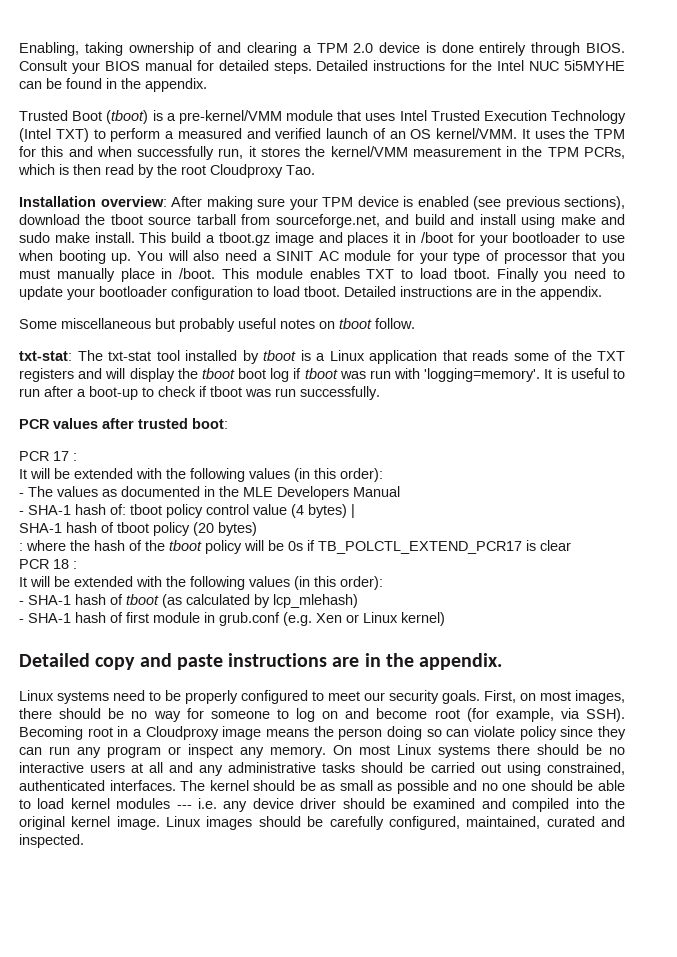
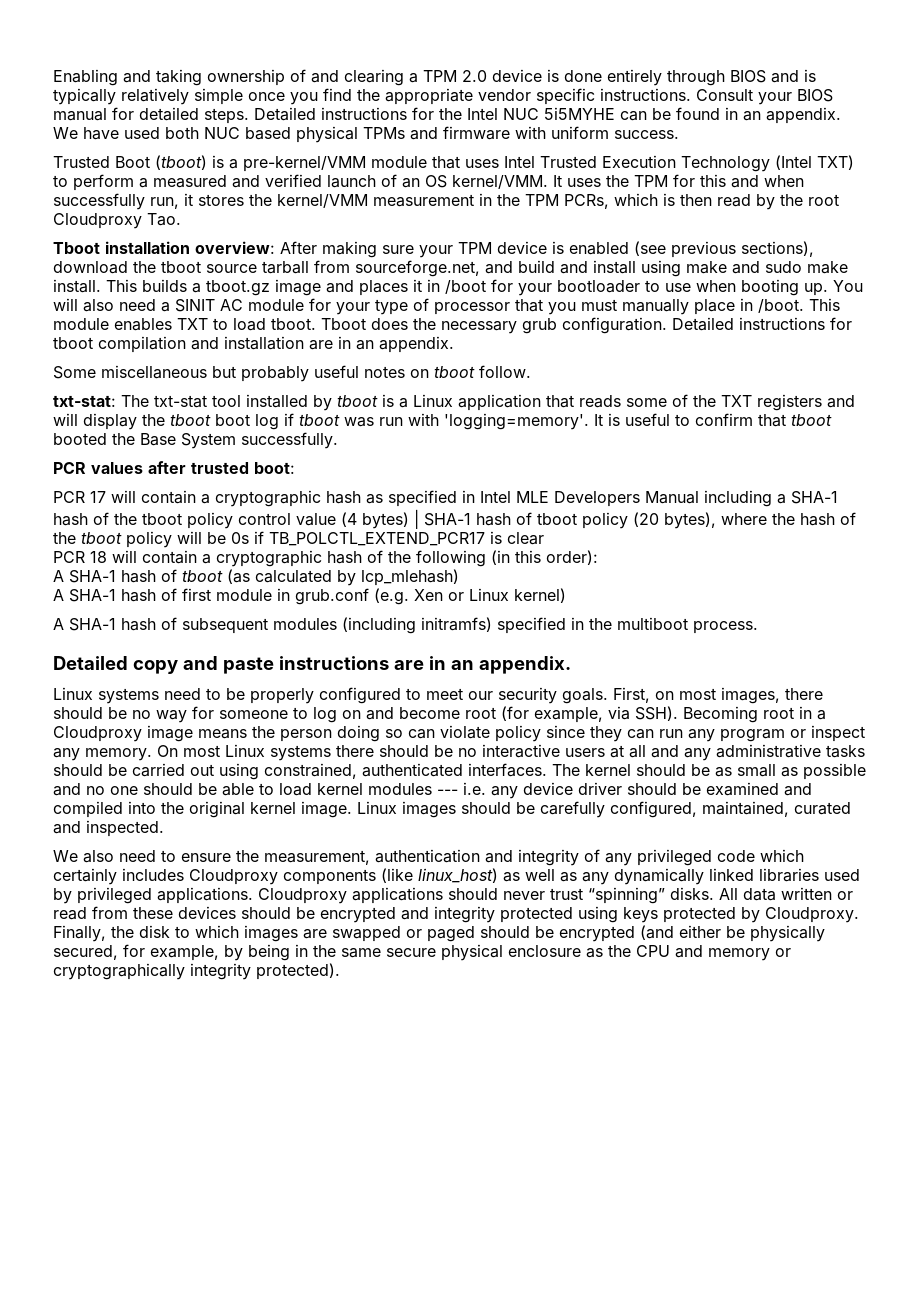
- Enabling, taking ownership of and clearing a TPM 2.0 device is done entirely through BIOS.
+ Enabling and taking ownership of and clearing a TPM 2.0 device is done entirely through BIOS and is typically relatively simple once you find the appropriate vendor specific instructions.
- Detailed instructions for the Intel NUC 5i5MYHE can be found in the appendix.
+ Detailed instructions for the Intel NUC 5i5MYHE can be found in an appendix. We have used both NUC based physical TPMs and firmware with uniform success.
- Installation overview: After making sure your TPM device is enabled (see previous sections), download the tboot source tarball from sourceforge.net, and build and install using make and sudo make install.
+ Tboot installation overview: After making sure your TPM device is enabled (see previous sections), download the tboot source tarball from sourceforge.net, and build and install using make and sudo make install.
- This build a tboot.gz image and places it in /boot for your bootloader to use when booting up.
+ This builds a tboot.gz image and places it in /boot for your bootloader to use when booting up.
- Finally you need to update your bootloader configuration to load tboot. Detailed instructions are in the appendix.
+ Tboot does the necessary grub configuration. Detailed instructions for tboot compilation and installation are in an appendix.
- It is useful to run after a boot-up to check if tboot was run successfully.
+ It is useful to confirm that tboot booted the Base System successfully.
- PCR 17 :
- It will be extended with the following values (in this order):
- - The values as documented in the MLE Developers Manual
- - SHA-1 hash of: tboot policy control value (4 bytes) |
- SHA-1 hash of tboot policy (20 bytes)
- : where the hash of the tboot policy will be 0s if TB_POLCTL_EXTEND_PCR17 is clear
+ PCR 17 will contain a cryptographic hash as specified in Intel MLE Developers Manual including a SHA-1 hash of the tboot policy control value (4 bytes) | SHA-1 hash of tboot policy (20 bytes), where the hash of the tboot policy will be 0s if TB_POLCTL_EXTEND_PCR17 is clear
- PCR 18 :
- It will be extended with the following values (in this order):
- - SHA-1 hash of tboot (as calculated by lcp_mlehash)
+ PCR 18 will contain a cryptographic hash of the following (in this order):
+ A SHA-1 hash of tboot (as calculated by lcp_mlehash)
- - SHA-1 hash of first module in grub.conf (e.g. Xen or Linux kernel)
+ A SHA-1 hash of first module in grub.conf (e.g. Xen or Linux kernel)
+ A SHA-1 hash of subsequent modules (including initramfs) specified in the multiboot process.
- Detailed copy and paste instructions are in the appendix.
+ Detailed copy and paste instructions are in an appendix.
+ We also need to ensure the measurement, authentication and integrity of any privileged code which certainly includes Cloudproxy components (like linux_host) as well as any dynamically linked libraries used by privileged applications. Cloudproxy applications should never trust “spinning” disks. All data written or read from these devices should be encrypted and integrity protected using keys protected by Cloudproxy. Finally, the disk to which images are swapped or paged should be encrypted (and either be physically secured, for example, by being in the same secure physical enclosure as the CPU and memory or cryptographically integrity protected).

